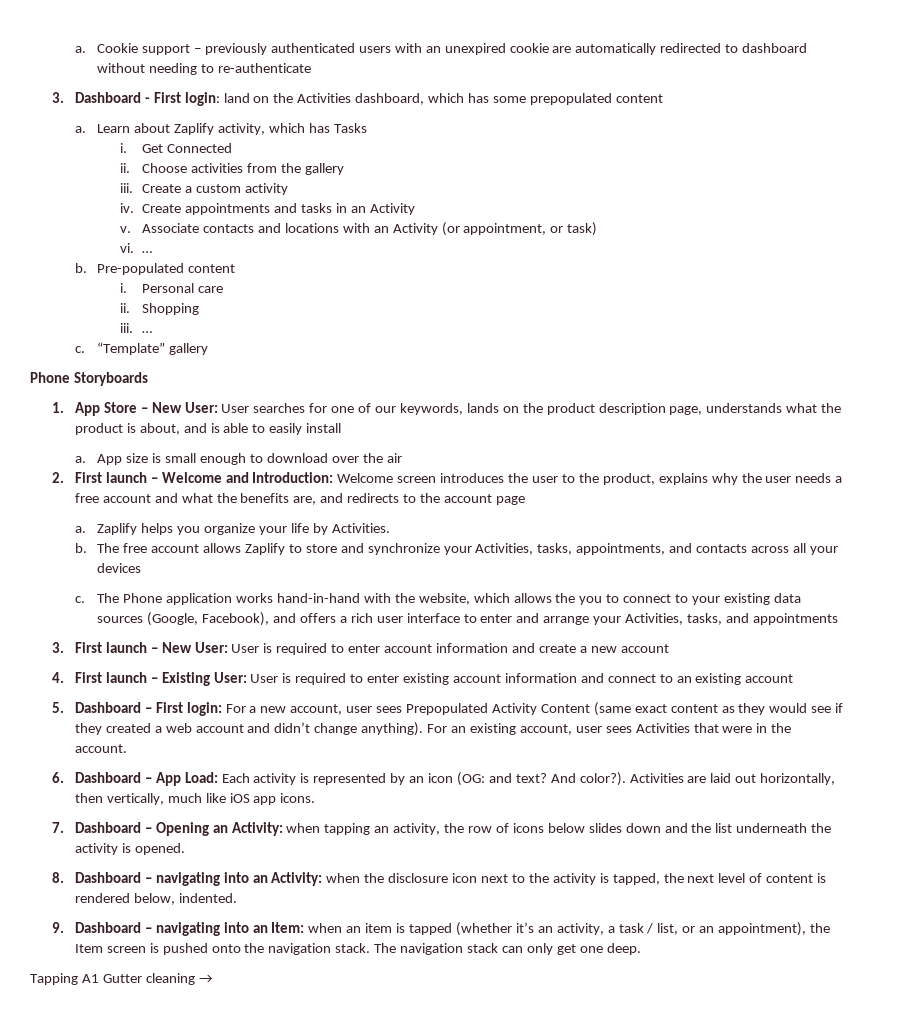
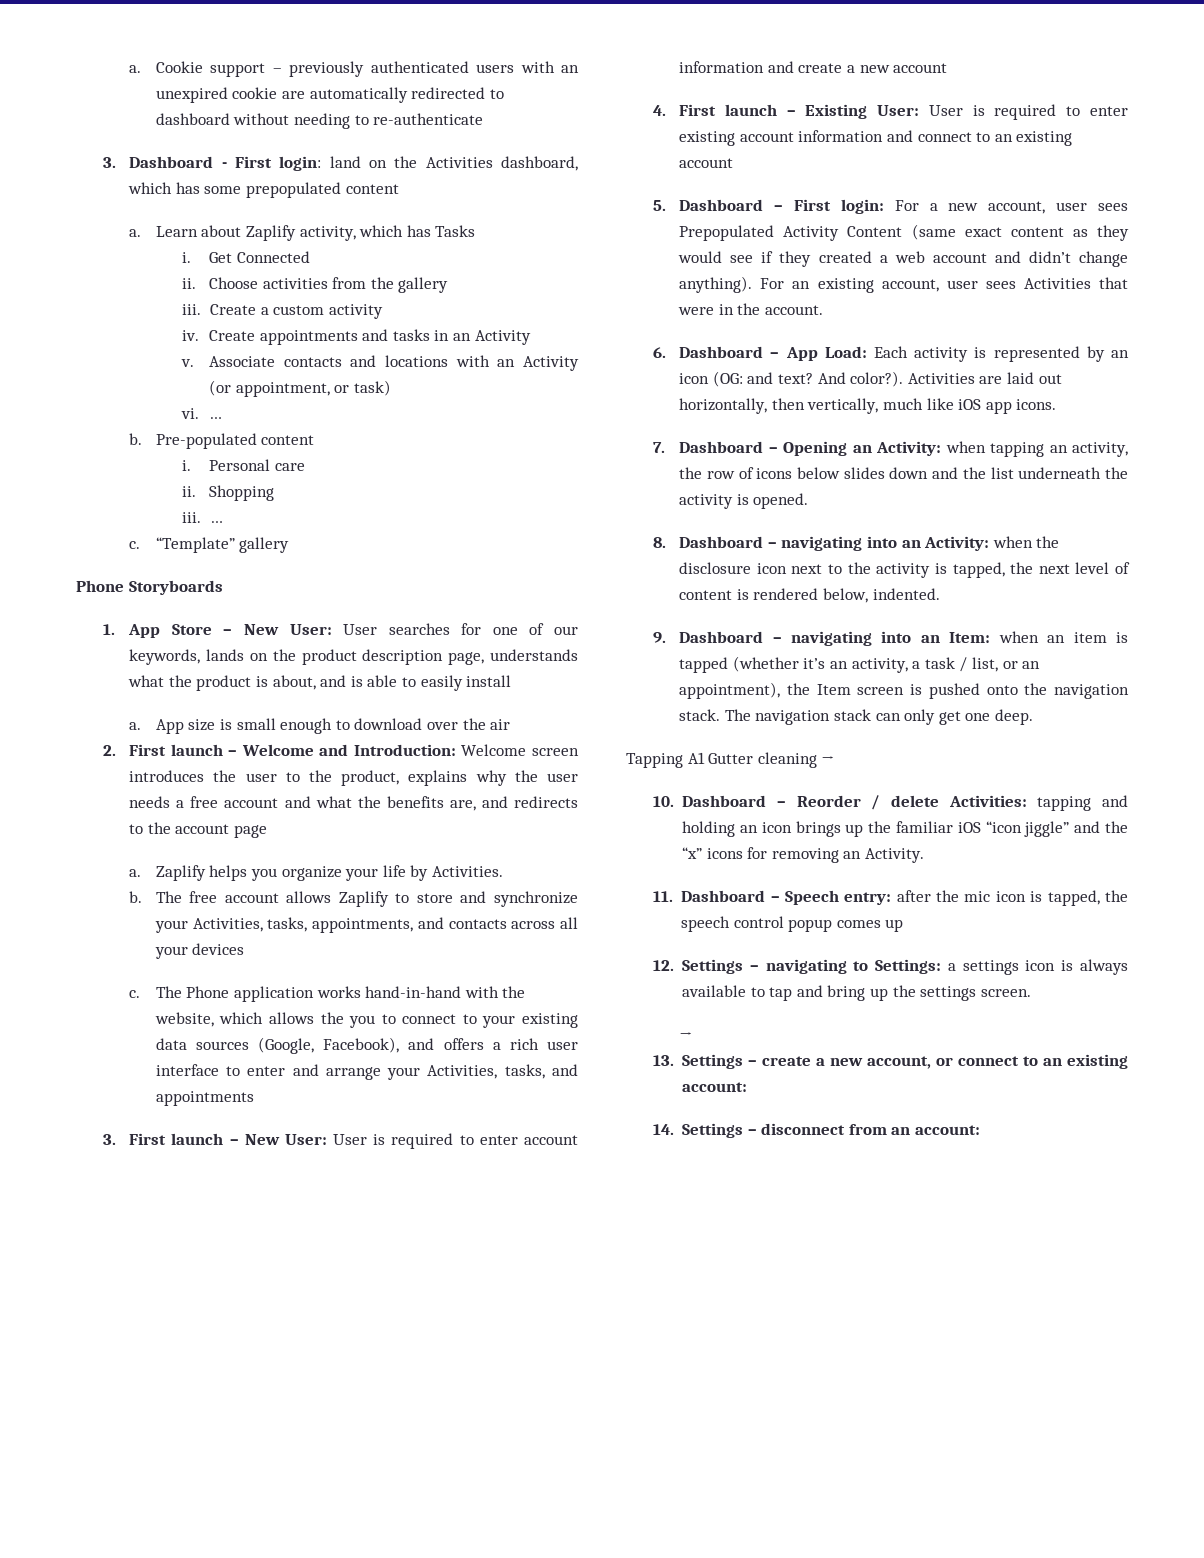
+ 10. Dashboard – Reorder / delete Activities: tapping and holding an icon brings up the familiar iOS “icon jiggle” and the “x” icons for removing an Activity.
+ 11. Dashboard – Speech entry: after the mic icon is tapped, the speech control popup comes up
+ 12. Settings – navigating to Settings: a settings icon is always available to tap and bring up the settings screen.
+ →
+ 13. Settings – create a new account, or connect to an existing account:
+ 14. Settings – disconnect from an account:

